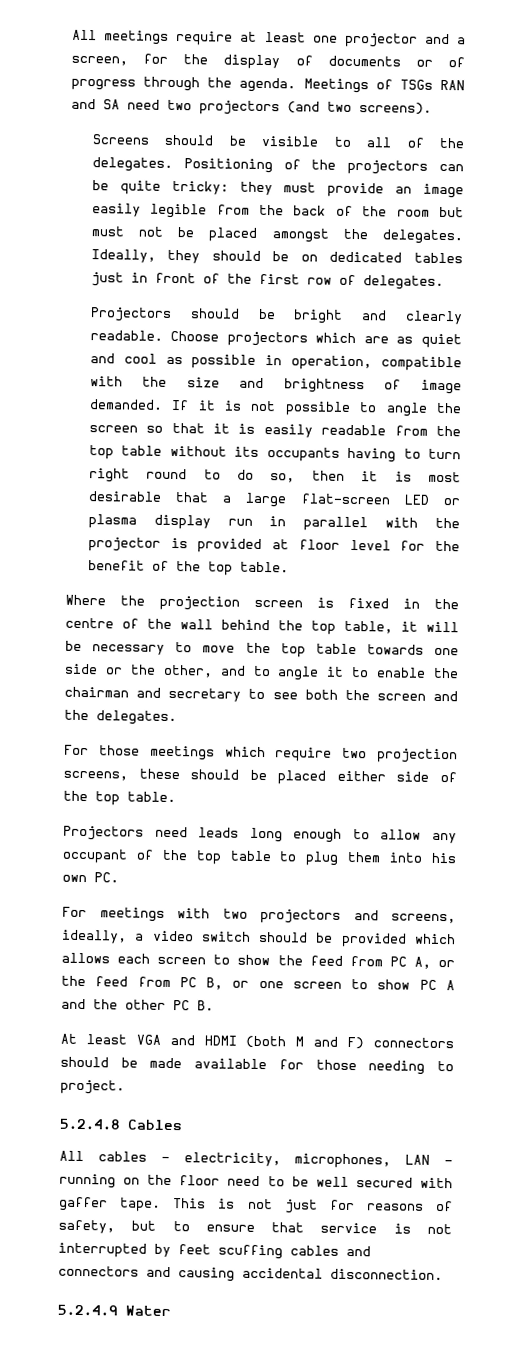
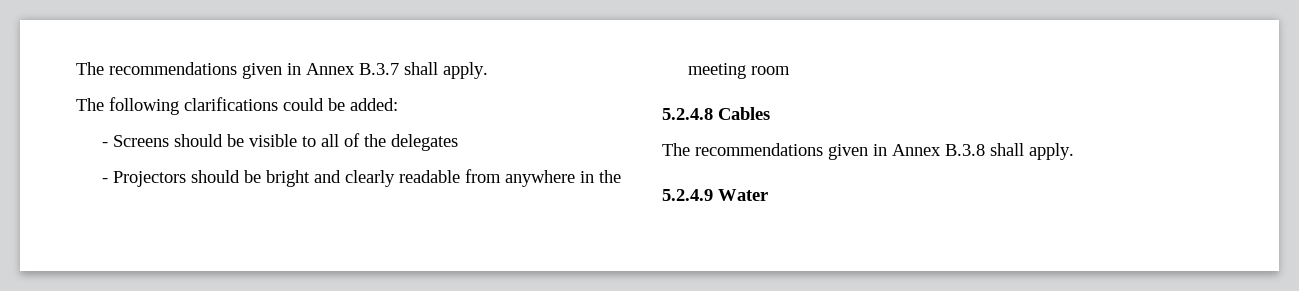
- All meetings require at least one projector and a screen, for the display of documents or of progress through the agenda. Meetings of TSGs RAN and SA need two projectors (and two screens).
- Screens should be visible to all of the delegates. Positioning of the projectors can be quite tricky: they must provide an image easily legible from the back of the room but must not be placed amongst the delegates. Ideally, they should be on dedicated tables just in front of the first row of delegates.
- Projectors should be bright and clearly readable. Choose projectors which are as quiet and cool as possible in operation, compatible with the size and brightness of image demanded. If it is not possible to angle the screen so that it is easily readable from the top table without its occupants having to turn right round to do so, then it is most desirable that a large flat-screen LED or plasma display run in parallel with the projector is provided at floor level for the benefit of the top table.
- Where the projection screen is fixed in the centre of the wall behind the top table, it will be necessary to move the top table towards one side or the other, and to angle it to enable the chairman and secretary to see both the screen and the delegates.
- For those meetings which require two projection screens, these should be placed either side of the top table.
- Projectors need leads long enough to allow any occupant of the top table to plug them into his own PC.
- For meetings with two projectors and screens, ideally, a video switch should be provided which allows each screen to show the feed from PC A, or the feed from PC B, or one screen to show PC A and the other PC B.
- At least VGA and HDMI (both M and F) connectors should be made available for those needing to project.
+ The recommendations given in Annex B.3.7 shall apply.
+ The following clarifications could be added:
+ - Screens should be visible to all of the delegates
+ - Projectors should be bright and clearly readable from anywhere in the meeting room
  5.2.4.8 Cables
- All cables - electricity, microphones, LAN - running on the floor need to be well secured with gaffer tape. This is not just for reasons of safety, but to ensure that service is not interrupted by feet scuffing cables and connectors and causing accidental disconnection.
+ The recommendations given in Annex B.3.8 shall apply.

